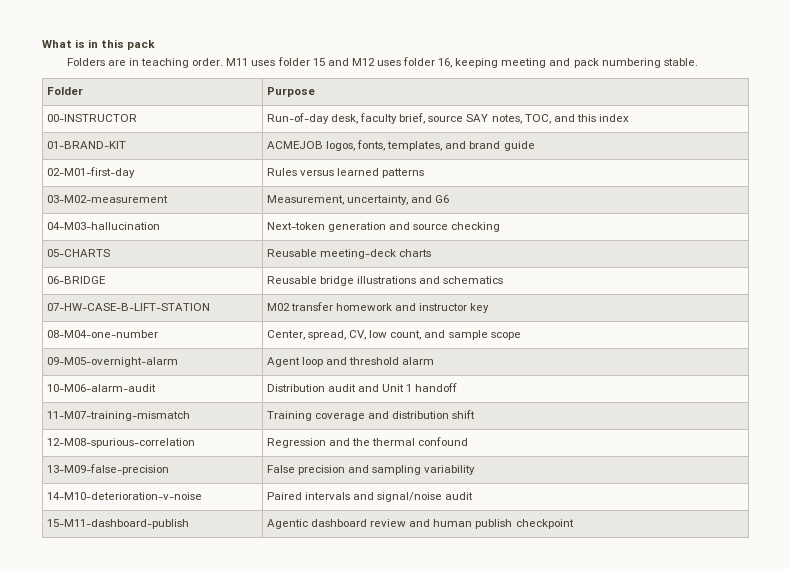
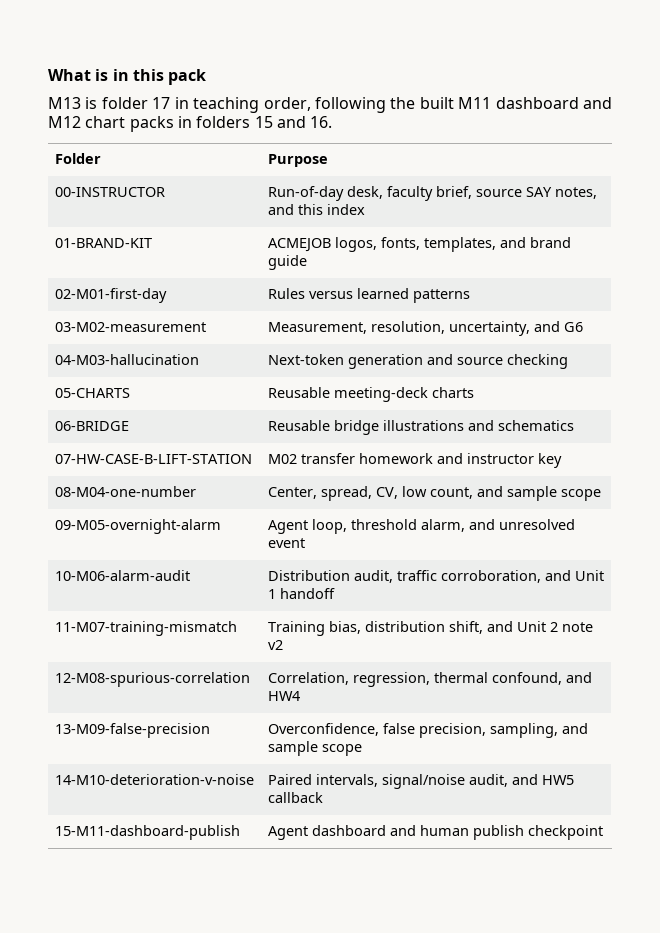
- Folders are in teaching order. M11 uses folder 15 and M12 uses folder 16, keeping meeting and pack numbering stable.
+ M13 is folder 17 in teaching order, following the built M11 dashboard and M12 chart packs in folders 15 and 16.
- 00-INSTRUCTOR | Run-of-day desk, faculty brief, source SAY notes, TOC, and this index
+ 00-INSTRUCTOR | Run-of-day desk, faculty brief, source SAY notes, and this index
- 03-M02-measurement | Measurement, uncertainty, and G6
+ 03-M02-measurement | Measurement, resolution, uncertainty, and G6
- 09-M05-overnight-alarm | Agent loop and threshold alarm
+ 09-M05-overnight-alarm | Agent loop, threshold alarm, and unresolved event
- 10-M06-alarm-audit | Distribution audit and Unit 1 handoff
+ 10-M06-alarm-audit | Distribution audit, traffic corroboration, and Unit 1 handoff
- 11-M07-training-mismatch | Training coverage and distribution shift
- 12-M08-spurious-correlation | Regression and the thermal confound
- 13-M09-false-precision | False precision and sampling variability
- 14-M10-deterioration-v-noise | Paired intervals and signal/noise audit
- 15-M11-dashboard-publish | Agentic dashboard review and human publish checkpoint
+ 11-M07-training-mismatch | Training bias, distribution shift, and Unit 2 note v2
+ 12-M08-spurious-correlation | Correlation, regression, thermal confound, and HW4
+ 13-M09-false-precision | Overconfidence, false precision, sampling, and sample scope
+ 14-M10-deterioration-v-noise | Paired intervals, signal/noise audit, and HW5 callback
+ 15-M11-dashboard-publish | Agent dashboard and human publish checkpoint

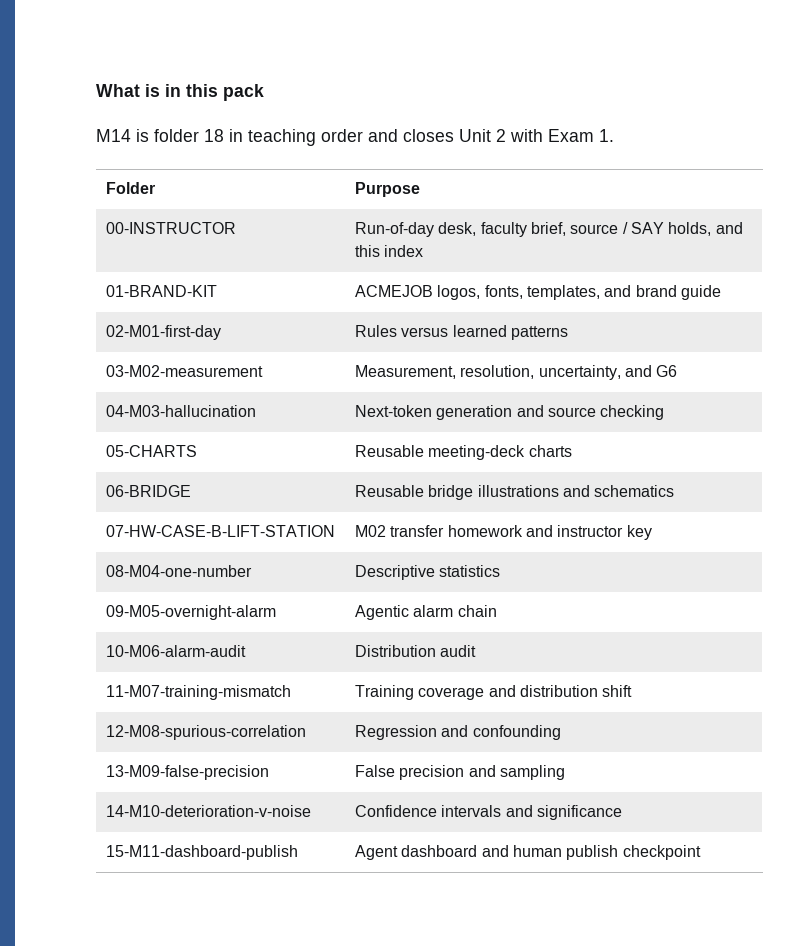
- M13 is folder 17 in teaching order, following the built M11 dashboard and M12 chart packs in folders 15 and 16.
+ M14 is folder 18 in teaching order and closes Unit 2 with Exam 1.
- 00-INSTRUCTOR | Run-of-day desk, faculty brief, source SAY notes, and this index
+ 00-INSTRUCTOR | Run-of-day desk, faculty brief, source / SAY holds, and this index
- 08-M04-one-number | Center, spread, CV, low count, and sample scope
- 09-M05-overnight-alarm | Agent loop, threshold alarm, and unresolved event
- 10-M06-alarm-audit | Distribution audit, traffic corroboration, and Unit 1 handoff
- 11-M07-training-mismatch | Training bias, distribution shift, and Unit 2 note v2
- 12-M08-spurious-correlation | Correlation, regression, thermal confound, and HW4
- 13-M09-false-precision | Overconfidence, false precision, sampling, and sample scope
- 14-M10-deterioration-v-noise | Paired intervals, signal/noise audit, and HW5 callback
+ 08-M04-one-number | Descriptive statistics
+ 09-M05-overnight-alarm | Agentic alarm chain
+ 10-M06-alarm-audit | Distribution audit
+ 11-M07-training-mismatch | Training coverage and distribution shift
+ 12-M08-spurious-correlation | Regression and confounding
+ 13-M09-false-precision | False precision and sampling
+ 14-M10-deterioration-v-noise | Confidence intervals and significance

